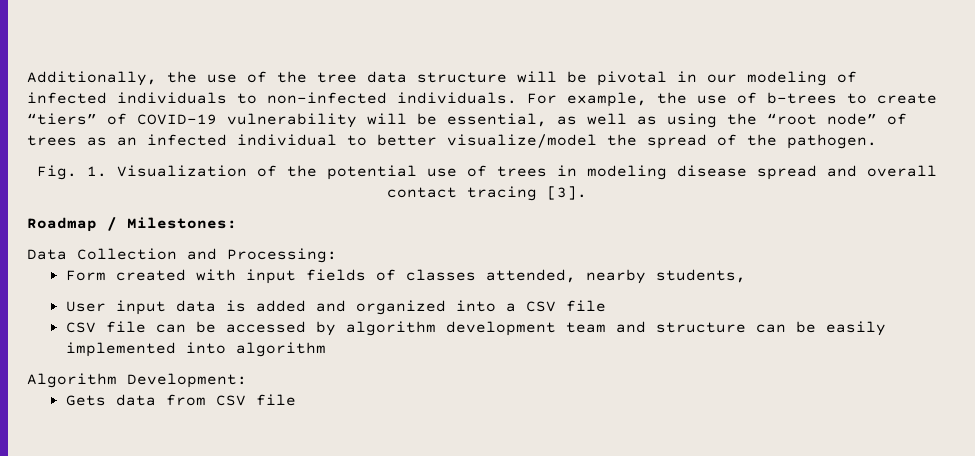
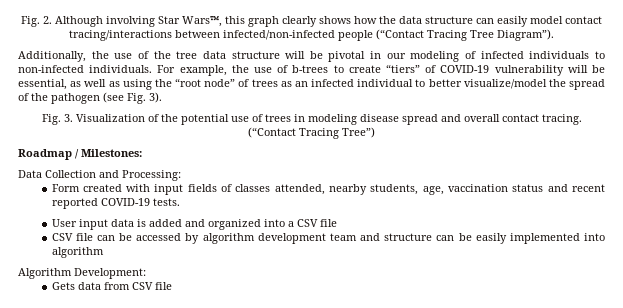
+ Fig. 2. Although involving Star Wars™, this graph clearly shows how the data structure can easily model contact tracing/interactions between infected/non-infected people (“Contact Tracing Tree Diagram”).
- For example, the use of b-trees to create “tiers” of COVID-19 vulnerability will be essential, as well as using the “root node” of trees as an infected individual to better visualize/model the spread of the pathogen.
- Fig. 1. Visualization of the potential use of trees in modeling disease spread and overall contact tracing [3].
+ For example, the use of b-trees to create “tiers” of COVID-19 vulnerability will be essential, as well as using the “root node” of trees as an infected individual to better visualize/model the spread of the pathogen (see Fig. 3).
+ Fig. 3. Visualization of the potential use of trees in modeling disease spread and overall contact tracing. (“Contact Tracing Tree”)
- Form created with input fields of classes attended, nearby students,
+ Form created with input fields of classes attended, nearby students, age, vaccination status and recent reported COVID-19 tests.

